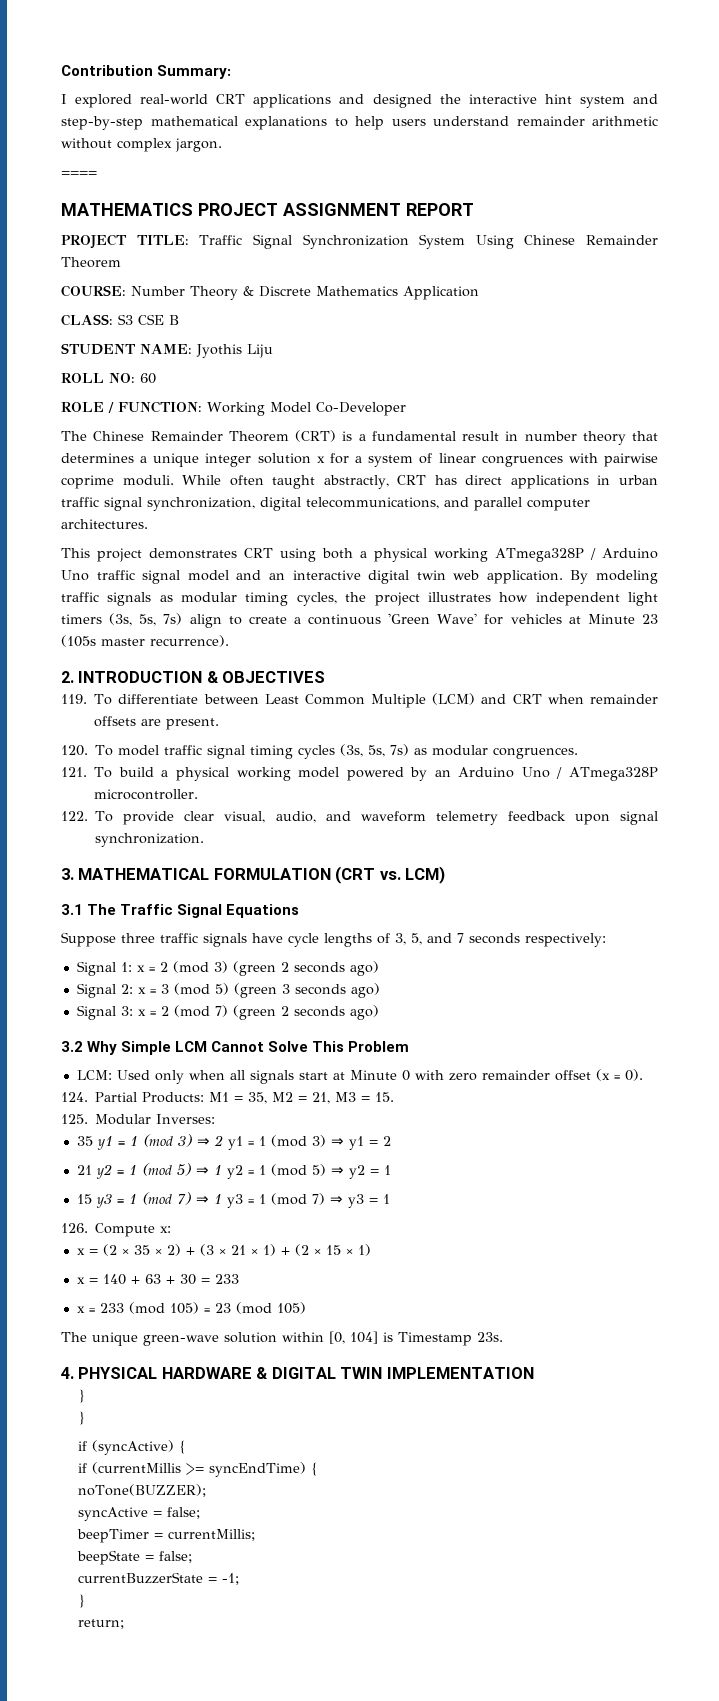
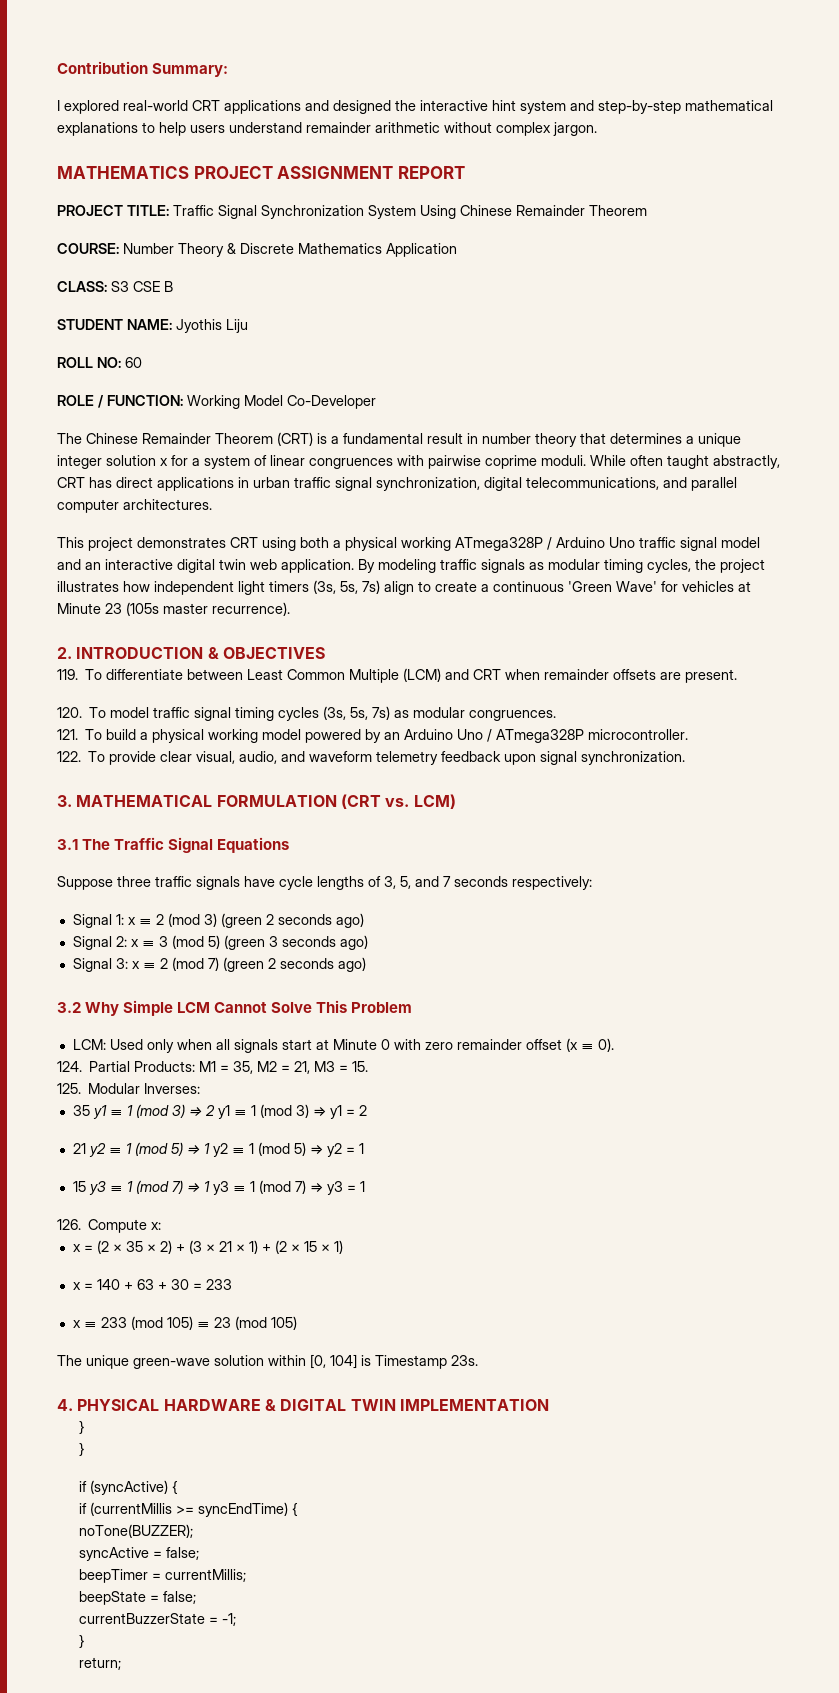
- ====

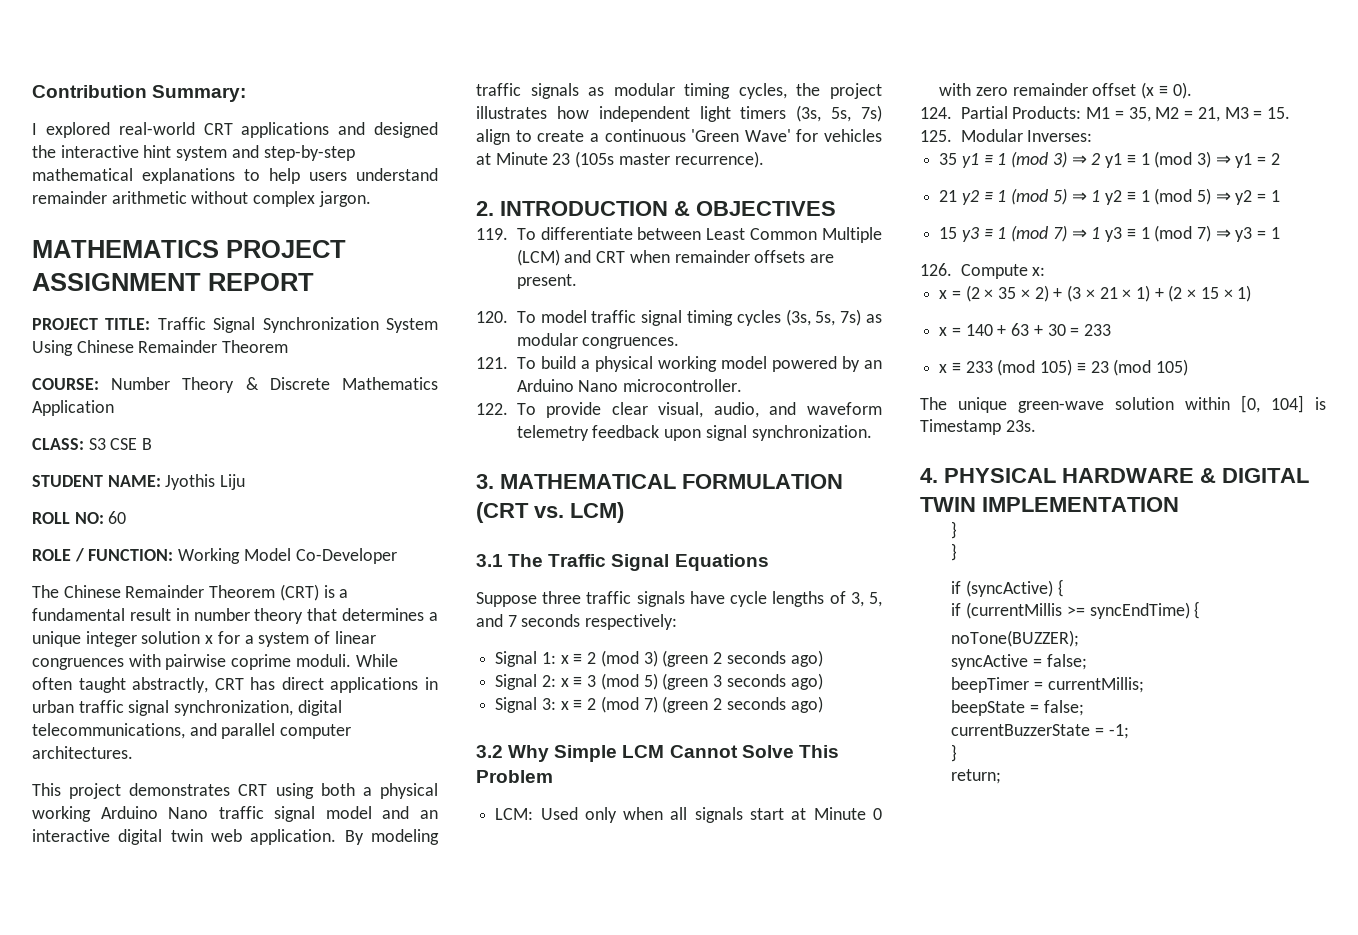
- This project demonstrates CRT using both a physical working ATmega328P / Arduino Uno traffic signal model and an interactive digital twin web application.
+ This project demonstrates CRT using both a physical working Arduino Nano traffic signal model and an interactive digital twin web application.
- 121. To build a physical working model powered by an Arduino Uno / ATmega328P microcontroller.
+ 121. To build a physical working model powered by an Arduino Nano microcontroller.

